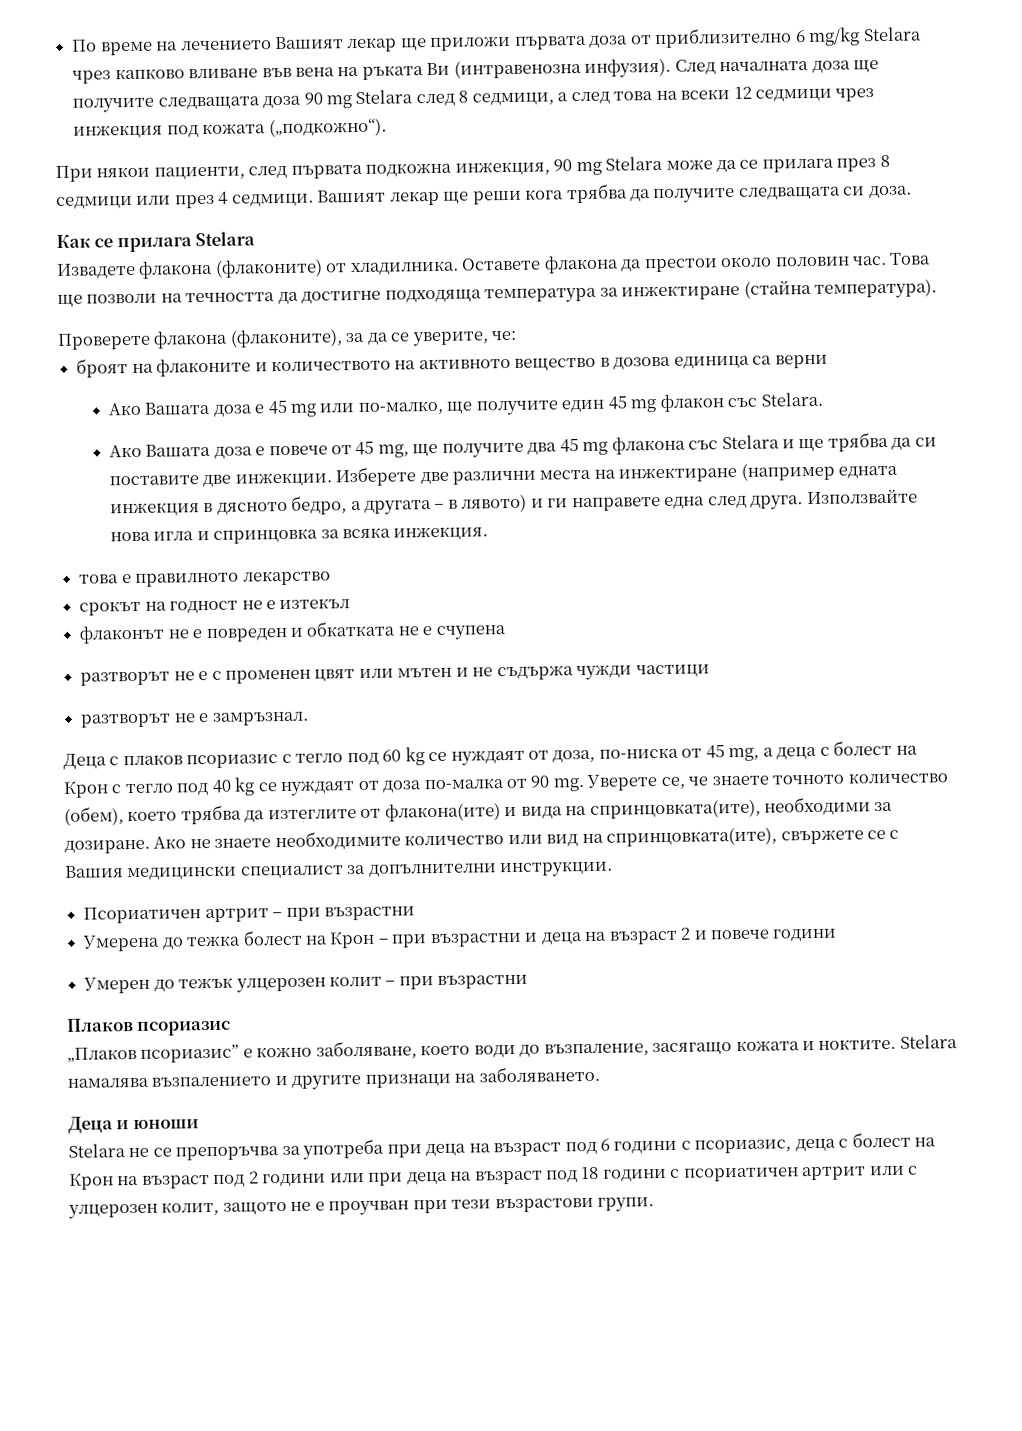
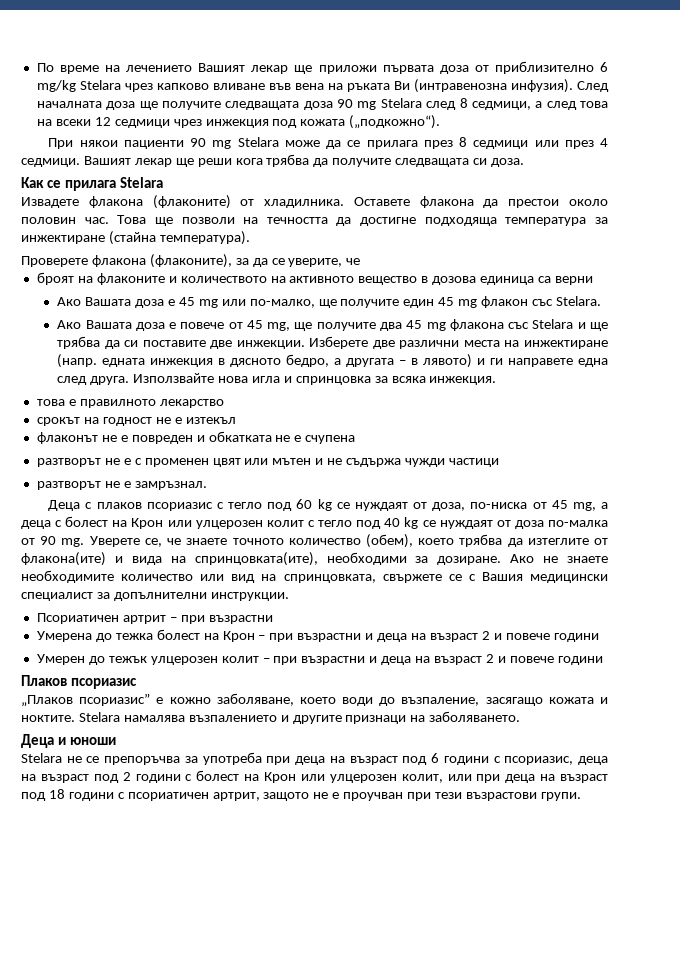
- При някои пациенти, след първата подкожна инжекция, 90 mg Stelara може да се прилага през 8 седмици или през 4 седмици.
+ При някои пациенти 90 mg Stelara може да се прилага през 8 седмици или през 4 седмици.
- Проверете флакона (флаконите), за да се уверите, че:
+ Проверете флакона (флаконите), за да се уверите, че
- Изберете две различни места на инжектиране (например едната инжекция в дясното бедро, а другата – в лявото) и ги направете една след друга.
+ Изберете две различни места на инжектиране (напр. едната инжекция в дясното бедро, а другата – в лявото) и ги направете една след друга.
- Деца с плаков псориазис с тегло под 60 kg се нуждаят от доза, по-ниска от 45 mg, а деца с болест на Крон с тегло под 40 kg се нуждаят от доза по-малка от 90 mg.
+ Деца с плаков псориазис с тегло под 60 kg се нуждаят от доза, по-ниска от 45 mg, а деца с болест на Крон или улцерозен колит с тегло под 40 kg се нуждаят от доза по-малка от 90 mg.
- Ако не знаете необходимите количество или вид на спринцовката(ите), свържете се с Вашия медицински специалист за допълнителни инструкции.
+ Ако не знаете необходимите количество или вид на спринцовката, свържете се с Вашия медицински специалист за допълнителни инструкции.
- Умерен до тежък улцерозен колит – при възрастни
+ Умерен до тежък улцерозен колит – при възрастни и деца на възраст 2 и повече години
- Stelara не се препоръчва за употреба при деца на възраст под 6 години с псориазис, деца с болест на Крон на възраст под 2 години или при деца на възраст под 18 години с псориатичен артрит или с улцерозен колит, защото не е проучван при тези възрастови групи.
+ Stelara не се препоръчва за употреба при деца на възраст под 6 години с псориазис, деца на възраст под 2 години с болест на Крон или улцерозен колит, или при деца на възраст под 18 години с псориатичен артрит, защото не е проучван при тези възрастови групи.

